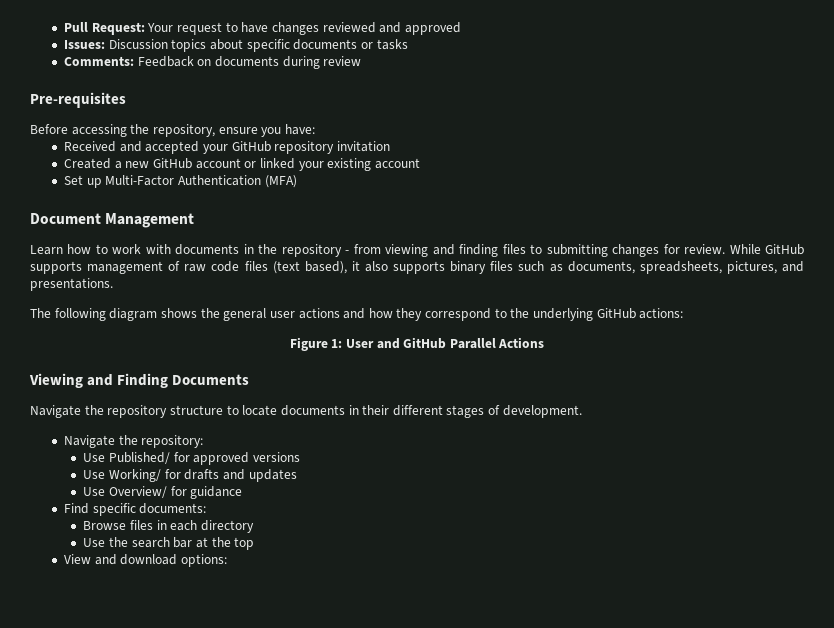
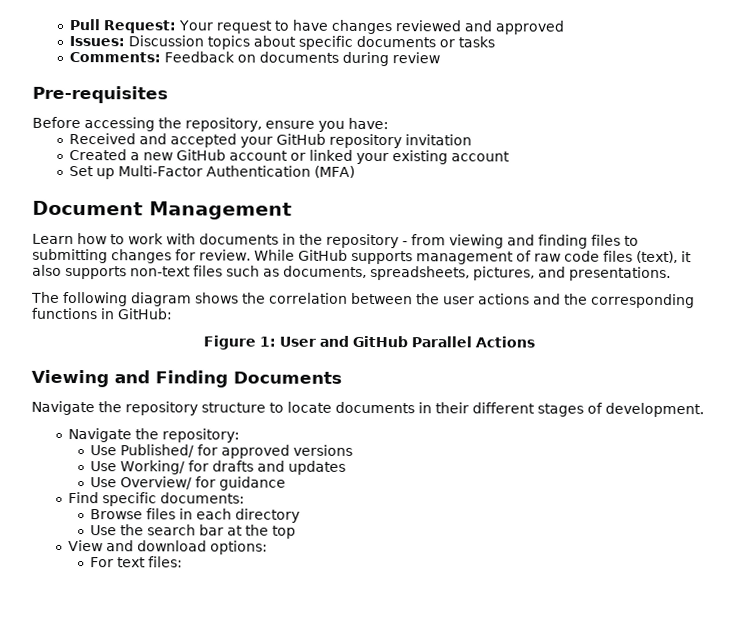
- While GitHub supports management of raw code files (text based), it also supports binary files such as documents, spreadsheets, pictures, and presentations.
+ While GitHub supports management of raw code files (text), it also supports non-text files such as documents, spreadsheets, pictures, and presentations.
- The following diagram shows the general user actions and how they correspond to the underlying GitHub actions:
+ The following diagram shows the correlation between the user actions and the corresponding functions in GitHub:
+ For text files:

